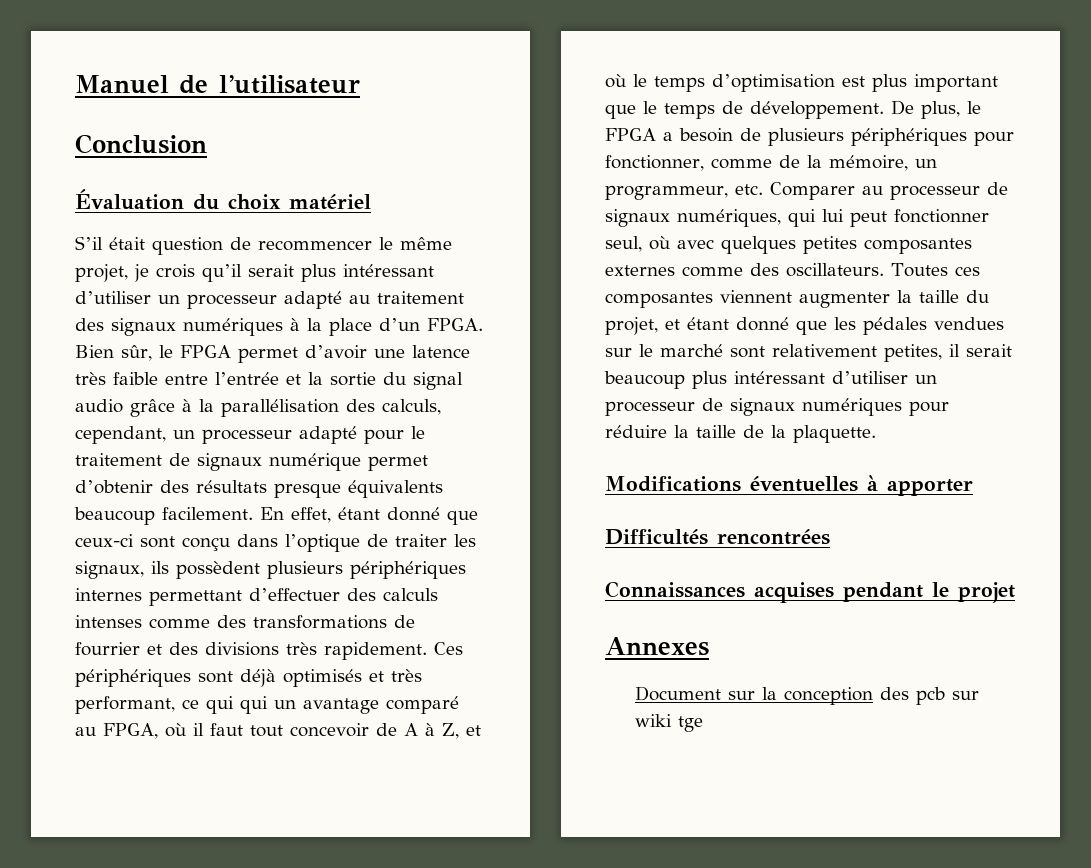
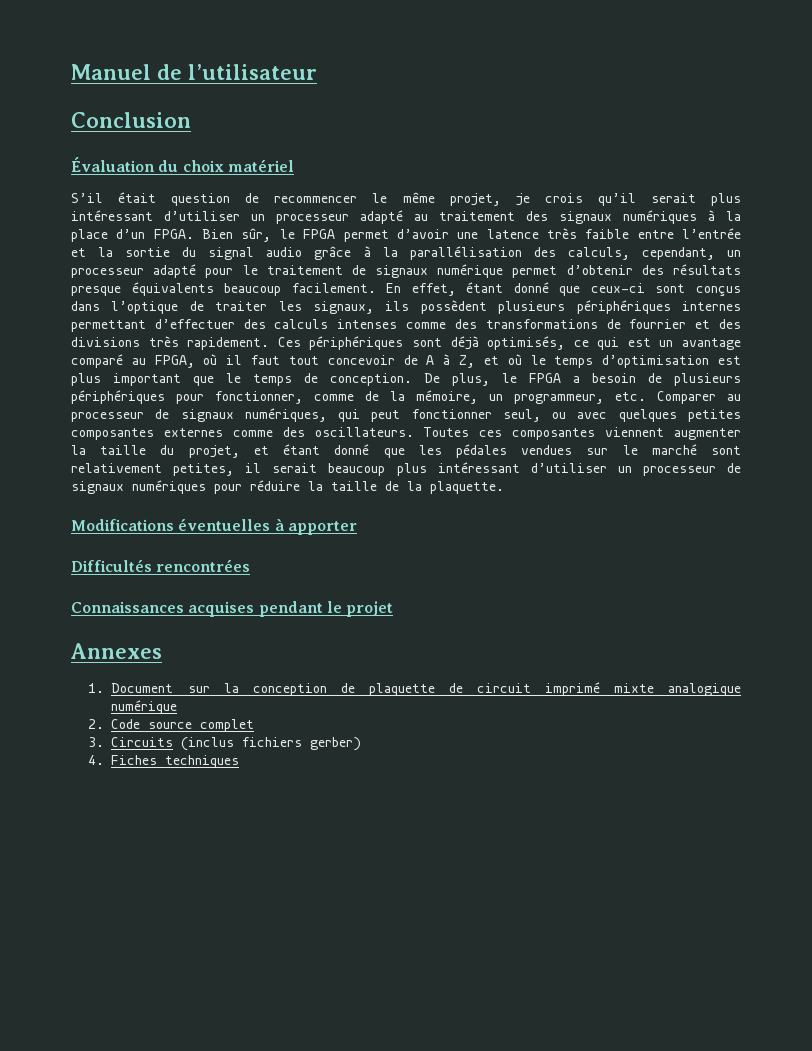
- En effet, étant donné que ceux-ci sont conçu dans l’optique de traiter les signaux, ils possèdent plusieurs périphériques internes permettant d’effectuer des calculs intenses comme des transformations de fourrier et des divisions très rapidement.
+ En effet, étant donné que ceux-ci sont conçus dans l’optique de traiter les signaux, ils possèdent plusieurs périphériques internes permettant d’effectuer des calculs intenses comme des transformations de fourrier et des divisions très rapidement.
- Ces périphériques sont déjà optimisés et très performant, ce qui qui un avantage comparé au FPGA, où il faut tout concevoir de A à Z, et où le temps d’optimisation est plus important que le temps de développement.
+ Ces périphériques sont déjà optimisés, ce qui est un avantage comparé au FPGA, où il faut tout concevoir de A à Z, et où le temps d’optimisation est plus important que le temps de conception.
- De plus, le FPGA a besoin de plusieurs périphériques pour fonctionner, comme de la mémoire, un programmeur, etc. Comparer au processeur de signaux numériques, qui lui peut fonctionner seul, où avec quelques petites composantes externes comme des oscillateurs.
+ De plus, le FPGA a besoin de plusieurs périphériques pour fonctionner, comme de la mémoire, un programmeur, etc. Comparer au processeur de signaux numériques, qui peut fonctionner seul, ou avec quelques petites composantes externes comme des oscillateurs.
- Document sur la conception des pcb sur wiki tge
+ 1. Document sur la conception de plaquette de circuit imprimé mixte analogique numérique
+ 2. Code source complet
+ 3. Circuits (inclus fichiers gerber)
+ 4. Fiches techniques

